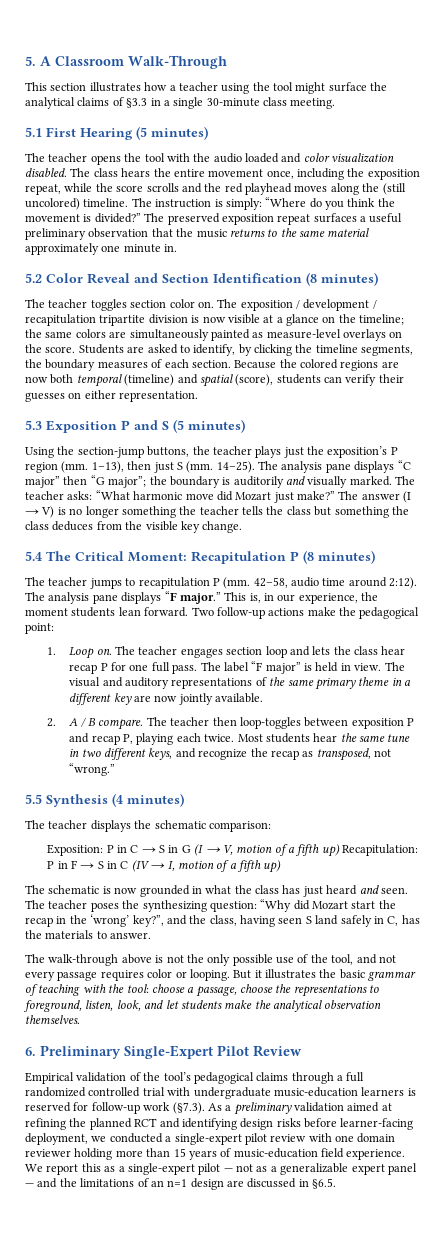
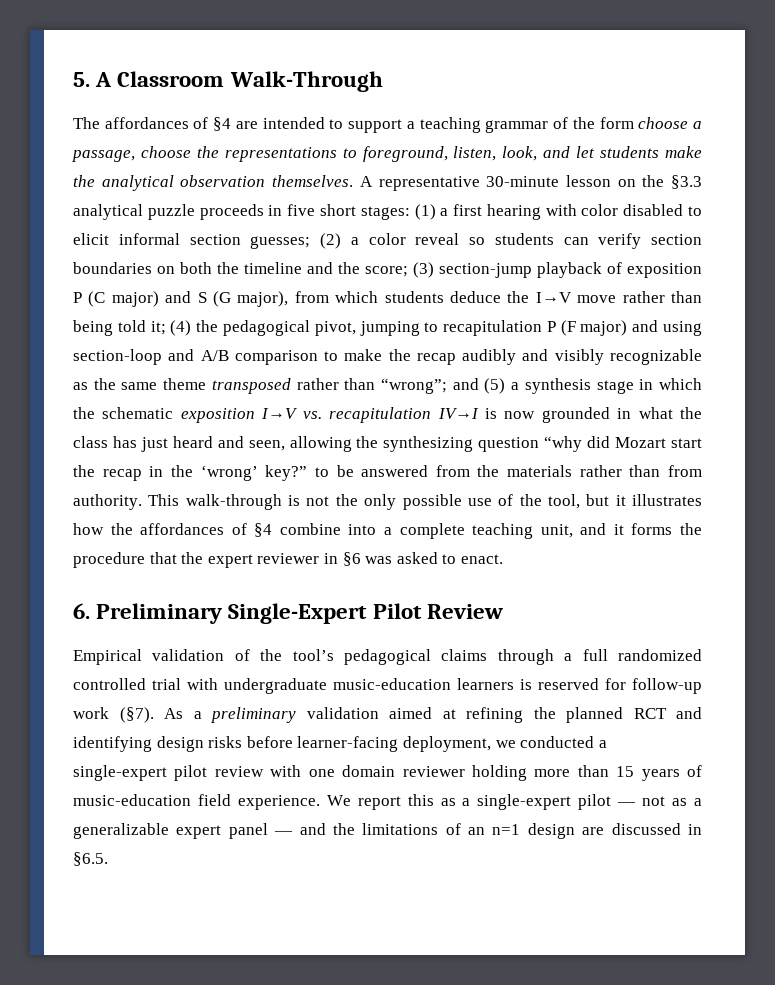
- This section illustrates how a teacher using the tool might surface the analytical claims of §3.3 in a single 30-minute class meeting.
- 5.1 First Hearing (5 minutes)
- The teacher opens the tool with the audio loaded and color visualization disabled. The class hears the entire movement once, including the exposition repeat, while the score scrolls and the red playhead moves along the (still uncolored) timeline. The instruction is simply: “Where do you think the movement is divided?” The preserved exposition repeat surfaces a useful preliminary observation that the music returns to the same material approximately one minute in.
- 5.2 Color Reveal and Section Identification (8 minutes)
- The teacher toggles section color on. The exposition / development / recapitulation tripartite division is now visible at a glance on the timeline; the same colors are simultaneously painted as measure-level overlays on the score. Students are asked to identify, by clicking the timeline segments, the boundary measures of each section. Because the colored regions are now both temporal (timeline) and spatial (score), students can verify their guesses on either representation.
- 5.3 Exposition P and S (5 minutes)
- Using the section-jump buttons, the teacher plays just the exposition’s P region (mm. 1–13), then just S (mm. 14–25). The analysis pane displays “C major” then “G major”; the boundary is auditorily and visually marked. The teacher asks: “What harmonic move did Mozart just make?” The answer (I → V) is no longer something the teacher tells the class but something the class deduces from the visible key change.
- 5.4 The Critical Moment: Recapitulation P (8 minutes)
- The teacher jumps to recapitulation P (mm. 42–58, audio time around 2:12). The analysis pane displays “F major.” This is, in our experience, the moment students lean forward. Two follow-up actions make the pedagogical point:
- 1. Loop on. The teacher engages section loop and lets the class hear recap P for one full pass. The label “F major” is held in view. The visual and auditory representations of the same primary theme in a different key are now jointly available.
- 2. A / B compare. The teacher then loop-toggles between exposition P and recap P, playing each twice. Most students hear the same tune in two different keys, and recognize the recap as transposed, not “wrong.”
- 5.5 Synthesis (4 minutes)
- The teacher displays the schematic comparison:
- Exposition: P in C → S in G (I → V, motion of a fifth up) Recapitulation: P in F → S in C (IV → I, motion of a fifth up)
- The schematic is now grounded in what the class has just heard and seen. The teacher poses the synthesizing question: “Why did Mozart start the recap in the ‘wrong’ key?”, and the class, having seen S land safely in C, has the materials to answer.
- The walk-through above is not the only possible use of the tool, and not every passage requires color or looping. But it illustrates the basic grammar of teaching with the tool: choose a passage, choose the representations to foreground, listen, look, and let students make the analytical observation themselves.
+ The affordances of §4 are intended to support a teaching grammar of the form choose a passage, choose the representations to foreground, listen, look, and let students make the analytical observation themselves. A representative 30-minute lesson on the §3.3 analytical puzzle proceeds in five short stages: (1) a first hearing with color disabled to elicit informal section guesses; (2) a color reveal so students can verify section boundaries on both the timeline and the score; (3) section-jump playback of exposition P (C major) and S (G major), from which students deduce the I→V move rather than being told it; (4) the pedagogical pivot, jumping to recapitulation P (F major) and using section-loop and A/B comparison to make the recap audibly and visibly recognizable as the same theme transposed rather than “wrong”; and (5) a synthesis stage in which the schematic exposition I→V vs. recapitulation IV→I is now grounded in what the class has just heard and seen, allowing the synthesizing question “why did Mozart start the recap in the ‘wrong’ key?” to be answered from the materials rather than from authority. This walk-through is not the only possible use of the tool, but it illustrates how the affordances of §4 combine into a complete teaching unit, and it forms the procedure that the expert reviewer in §6 was asked to enact.
- Empirical validation of the tool’s pedagogical claims through a full randomized controlled trial with undergraduate music-education learners is reserved for follow-up work (§7.3). As a preliminary validation aimed at refining the planned RCT and identifying design risks before learner-facing deployment, we conducted a single-expert pilot review with one domain reviewer holding more than 15 years of music-education field experience.
+ Empirical validation of the tool’s pedagogical claims through a full randomized controlled trial with undergraduate music-education learners is reserved for follow-up work (§7). As a preliminary validation aimed at refining the planned RCT and identifying design risks before learner-facing deployment, we conducted a single-expert pilot review with one domain reviewer holding more than 15 years of music-education field experience.

